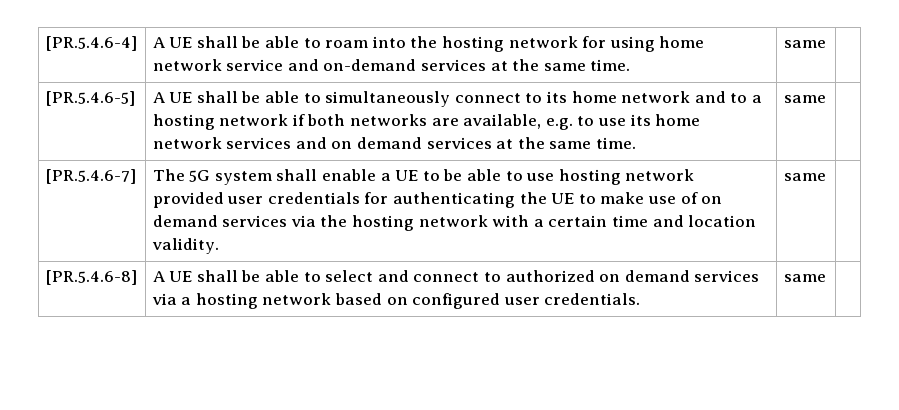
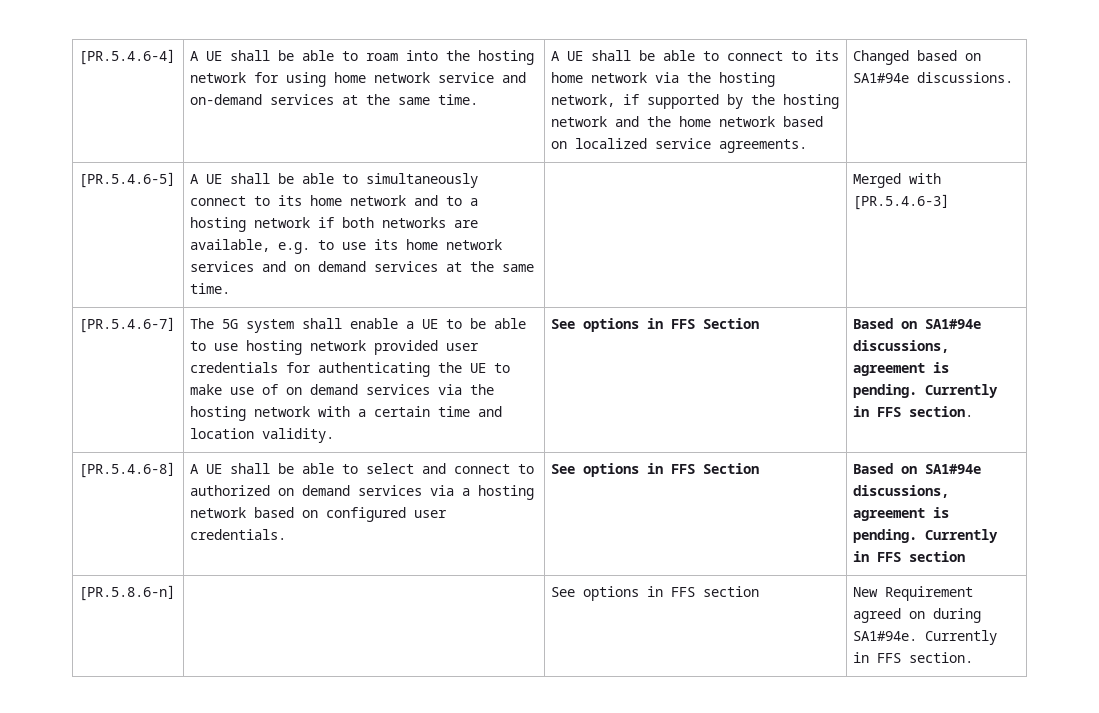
- A UE shall be able to roam into the hosting network for using home network service and on-demand services at the same time. | same
+ A UE shall be able to roam into the hosting network for using home network service and on-demand services at the same time. | A UE shall be able to connect to its home network via the hosting network, if supported by the hosting network and the home network based on localized service agreements. | Changed based on SA1#94e discussions.
- A UE shall be able to simultaneously connect to its home network and to a hosting network if both networks are available, e.g. to use its home network services and on demand services at the same time. | same
+ A UE shall be able to simultaneously connect to its home network and to a hosting network if both networks are available, e.g. to use its home network services and on demand services at the same time. | | Merged with [PR.5.4.6-3]
- The 5G system shall enable a UE to be able to use hosting network provided user credentials for authenticating the UE to make use of on demand services via the hosting network with a certain time and location validity. | same
+ The 5G system shall enable a UE to be able to use hosting network provided user credentials for authenticating the UE to make use of on demand services via the hosting network with a certain time and location validity. | See options in FFS Section | Based on SA1#94e discussions, agreement is pending. Currently in FFS section.
- [PR.5.4.6-8] | A UE shall be able to select and connect to authorized on demand services via a hosting network based on configured user credentials. | same |
+ [PR.5.4.6-8] | A UE shall be able to select and connect to authorized on demand services via a hosting network based on configured user credentials. | See options in FFS Section | Based on SA1#94e discussions, agreement is pending. Currently in FFS section
+ [PR.5.8.6-n] | | See options in FFS section | New Requirement agreed on during SA1#94e. Currently in FFS section.

